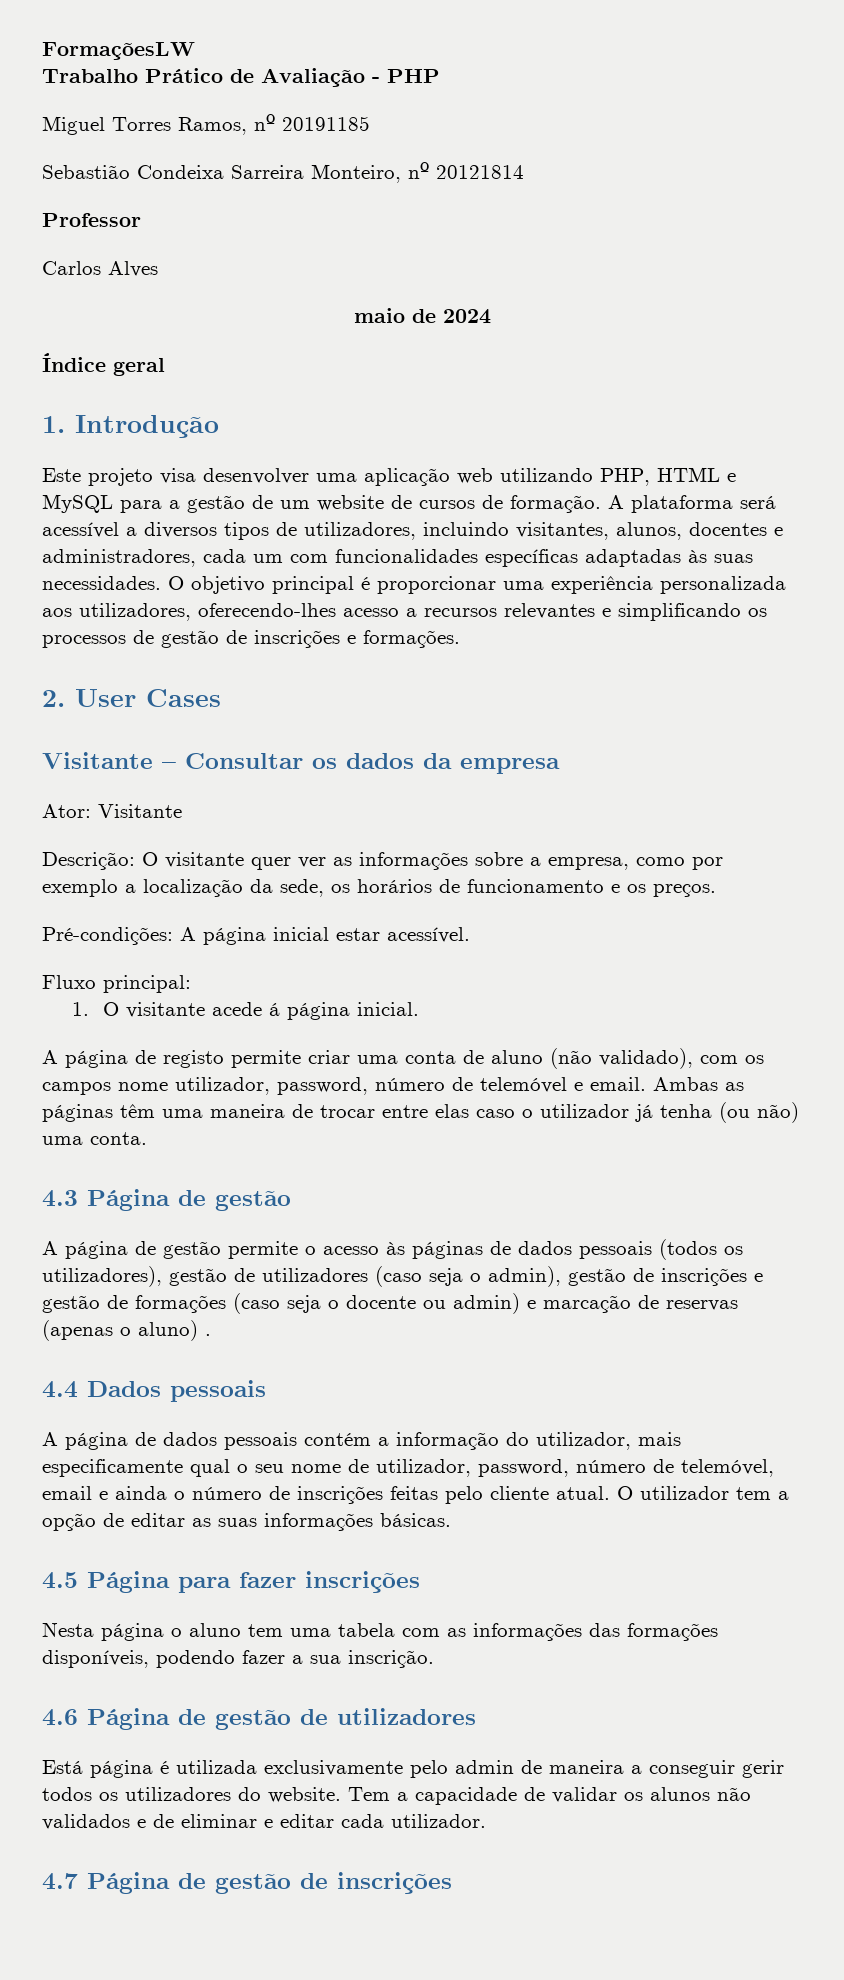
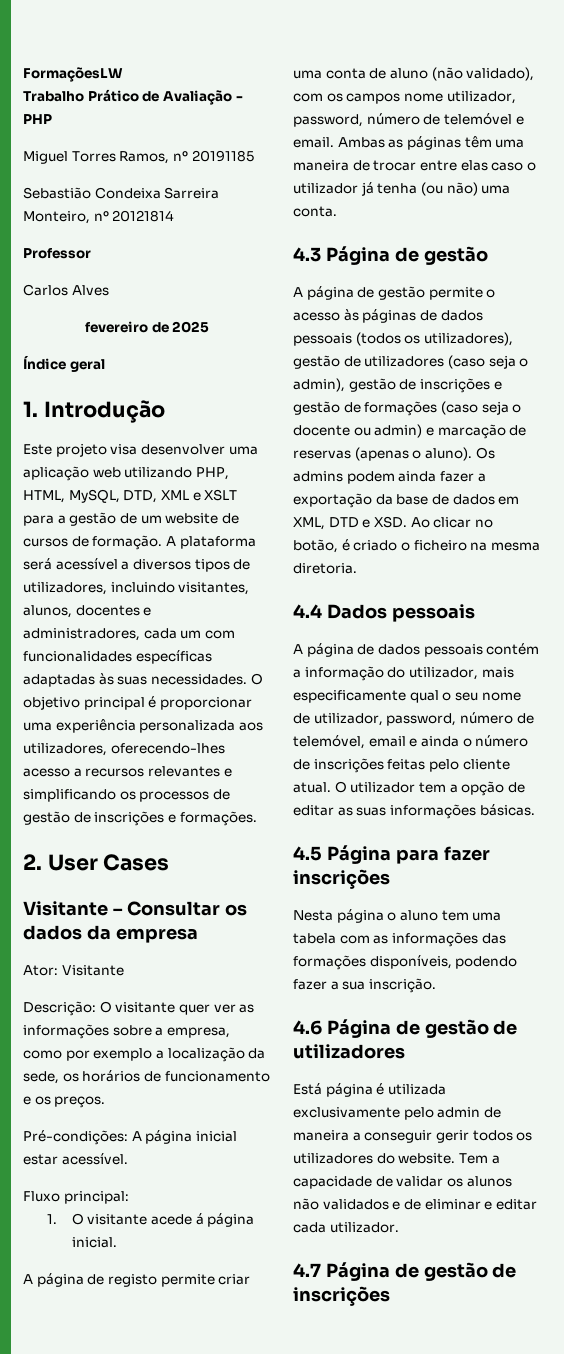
- maio de 2024
+ fevereiro de 2025
- Este projeto visa desenvolver uma aplicação web utilizando PHP, HTML e MySQL para a gestão de um website de cursos de formação.
+ Este projeto visa desenvolver uma aplicação web utilizando PHP, HTML, MySQL, DTD, XML e XSLT para a gestão de um website de cursos de formação.
- A página de gestão permite o acesso às páginas de dados pessoais (todos os utilizadores), gestão de utilizadores (caso seja o admin), gestão de inscrições e gestão de formações (caso seja o docente ou admin) e marcação de reservas (apenas o aluno) .
+ A página de gestão permite o acesso às páginas de dados pessoais (todos os utilizadores), gestão de utilizadores (caso seja o admin), gestão de inscrições e gestão de formações (caso seja o docente ou admin) e marcação de reservas (apenas o aluno). Os admins podem ainda fazer a exportação da base de dados em XML, DTD e XSD. Ao clicar no botão, é criado o ficheiro na mesma diretoria.

